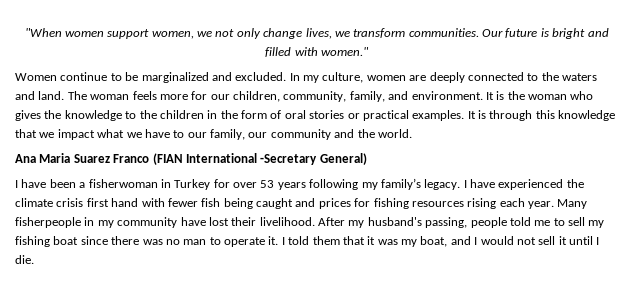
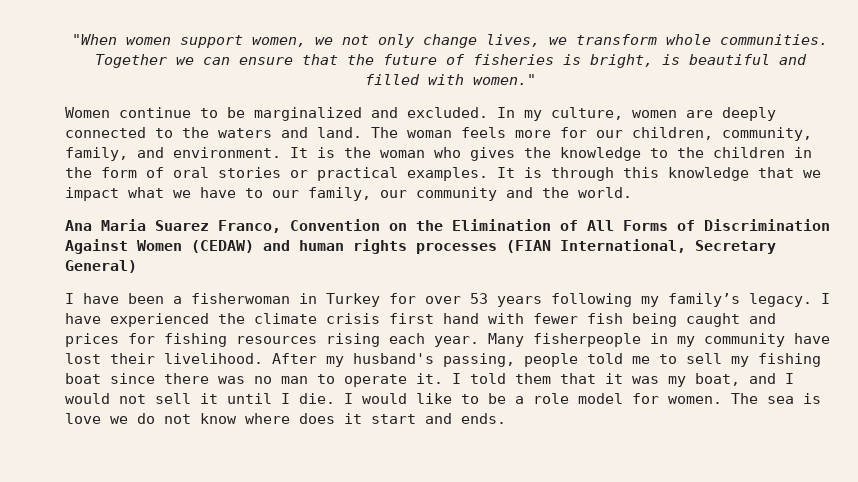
- "When women support women, we not only change lives, we transform communities. Our future is bright and filled with women."
+ "When women support women, we not only change lives, we transform whole communities. Together we can ensure that the future of fisheries is bright, is beautiful and filled with women."
- Ana Maria Suarez Franco (FIAN International -Secretary General)
+ Ana Maria Suarez Franco, Convention on the Elimination of All Forms of Discrimination Against Women (CEDAW) and human rights processes (FIAN International, Secretary General)
+ I would like to be a role model for women. The sea is love we do not know where does it start and ends.

